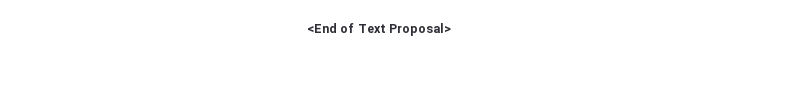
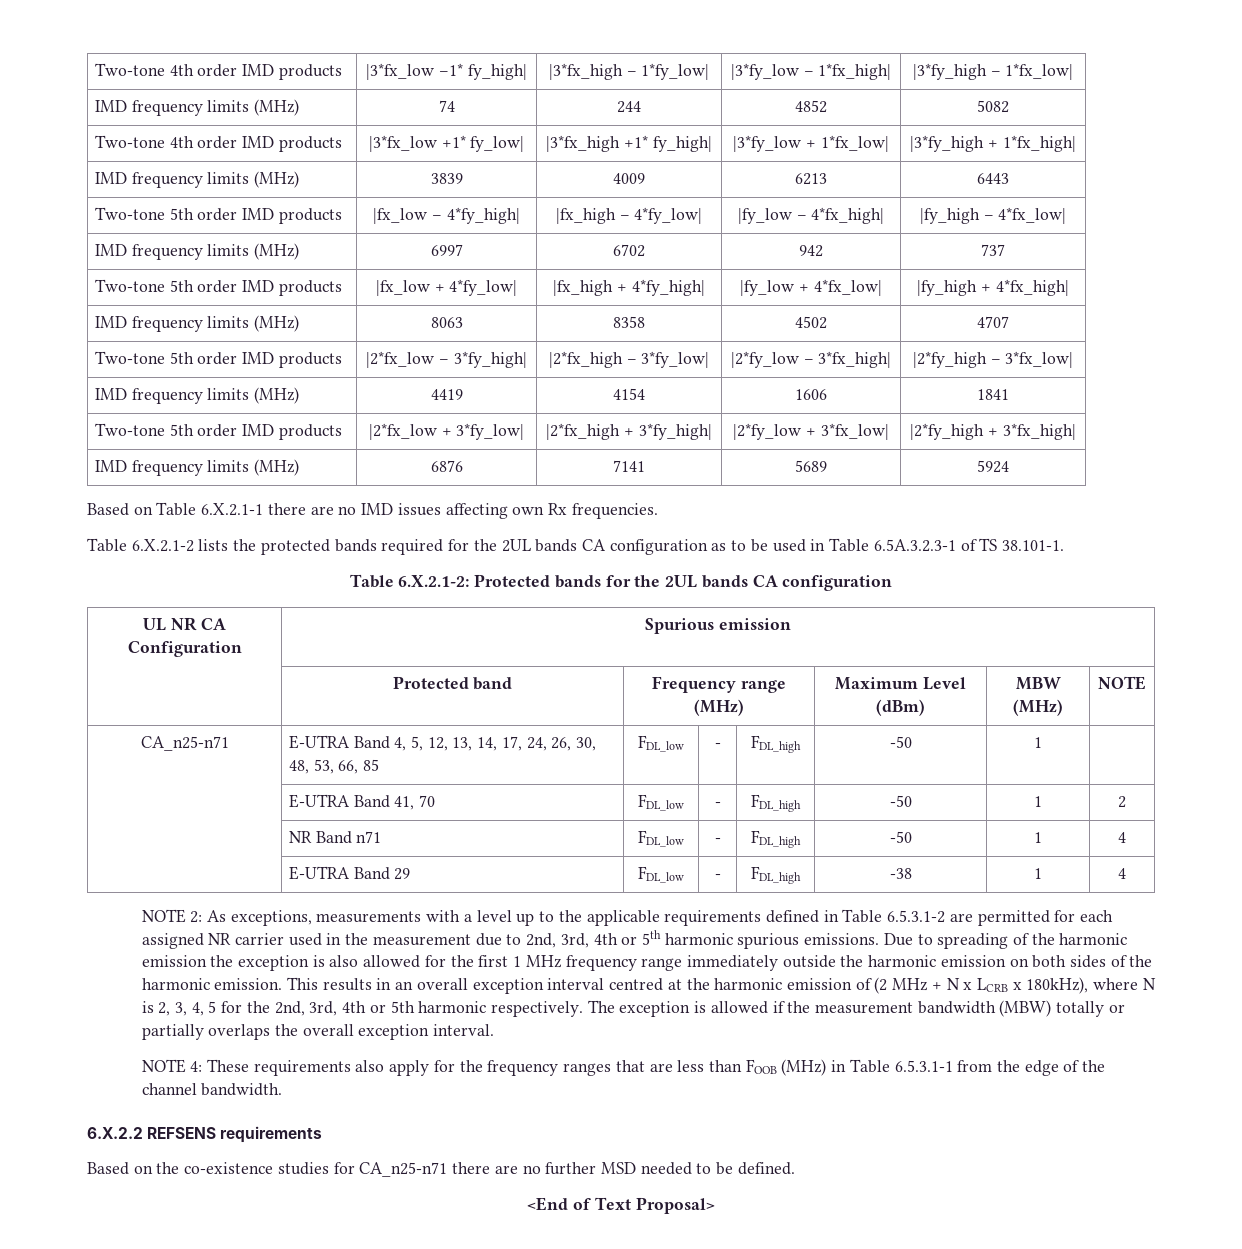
+ Two-tone 4th order IMD products | |3*fx_low –1* fy_high| | |3*fx_high – 1*fy_low| | |3*fy_low – 1*fx_high| | |3*fy_high – 1*fx_low|
+ IMD frequency limits (MHz) | 74 | 244 | 4852 | 5082
+ Two-tone 4th order IMD products | |3*fx_low +1* fy_low| | |3*fx_high +1* fy_high| | |3*fy_low + 1*fx_low| | |3*fy_high + 1*fx_high|
+ IMD frequency limits (MHz) | 3839 | 4009 | 6213 | 6443
+ Two-tone 5th order IMD products | |fx_low – 4*fy_high| | |fx_high – 4*fy_low| | |fy_low – 4*fx_high| | |fy_high – 4*fx_low|
+ IMD frequency limits (MHz) | 6997 | 6702 | 942 | 737
+ Two-tone 5th order IMD products | |fx_low + 4*fy_low| | |fx_high + 4*fy_high| | |fy_low + 4*fx_low| | |fy_high + 4*fx_high|
+ IMD frequency limits (MHz) | 8063 | 8358 | 4502 | 4707
+ Two-tone 5th order IMD products | |2*fx_low – 3*fy_high| | |2*fx_high – 3*fy_low| | |2*fy_low – 3*fx_high| | |2*fy_high – 3*fx_low|
+ IMD frequency limits (MHz) | 4419 | 4154 | 1606 | 1841
+ Two-tone 5th order IMD products | |2*fx_low + 3*fy_low| | |2*fx_high + 3*fy_high| | |2*fy_low + 3*fx_low| | |2*fy_high + 3*fx_high|
+ IMD frequency limits (MHz) | 6876 | 7141 | 5689 | 5924
+ Based on Table 6.X.2.1-1 there are no IMD issues affecting own Rx frequencies.
+ Table 6.X.2.1-2 lists the protected bands required for the 2UL bands CA configuration as to be used in Table 6.5A.3.2.3-1 of TS 38.101-1.
+ Table 6.X.2.1-2: Protected bands for the 2UL bands CA configuration
+ UL NR CA Configuration | Spurious emission
+ | Protected band | Frequency range (MHz) | Maximum Level (dBm) | MBW (MHz) | NOTE
+ CA_n25-n71 | E-UTRA Band 4, 5, 12, 13, 14, 17, 24, 26, 30, 48, 53, 66, 85 | FDL_low | - | FDL_high | -50 | 1 |
+ | E-UTRA Band 41, 70 | FDL_low | - | FDL_high | -50 | 1 | 2
+ | NR Band n71 | FDL_low | - | FDL_high | -50 | 1 | 4
+ | E-UTRA Band 29 | FDL_low | - | FDL_high | -38 | 1 | 4
+ NOTE 2: As exceptions, measurements with a level up to the applicable requirements defined in Table 6.5.3.1-2 are permitted for each assigned NR carrier used in the measurement due to 2nd, 3rd, 4th or 5th harmonic spurious emissions. Due to spreading of the harmonic emission the exception is also allowed for the first 1 MHz frequency range immediately outside the harmonic emission on both sides of the harmonic emission. This results in an overall exception interval centred at the harmonic emission of (2 MHz + N x LCRB x 180kHz), where N is 2, 3, 4, 5 for the 2nd, 3rd, 4th or 5th harmonic respectively. The exception is allowed if the measurement bandwidth (MBW) totally or partially overlaps the overall exception interval.
+ NOTE 4: These requirements also apply for the frequency ranges that are less than FOOB (MHz) in Table 6.5.3.1-1 from the edge of the channel bandwidth.
+ 6.X.2.2 REFSENS requirements
+ Based on the co-existence studies for CA_n25-n71 there are no further MSD needed to be defined.

